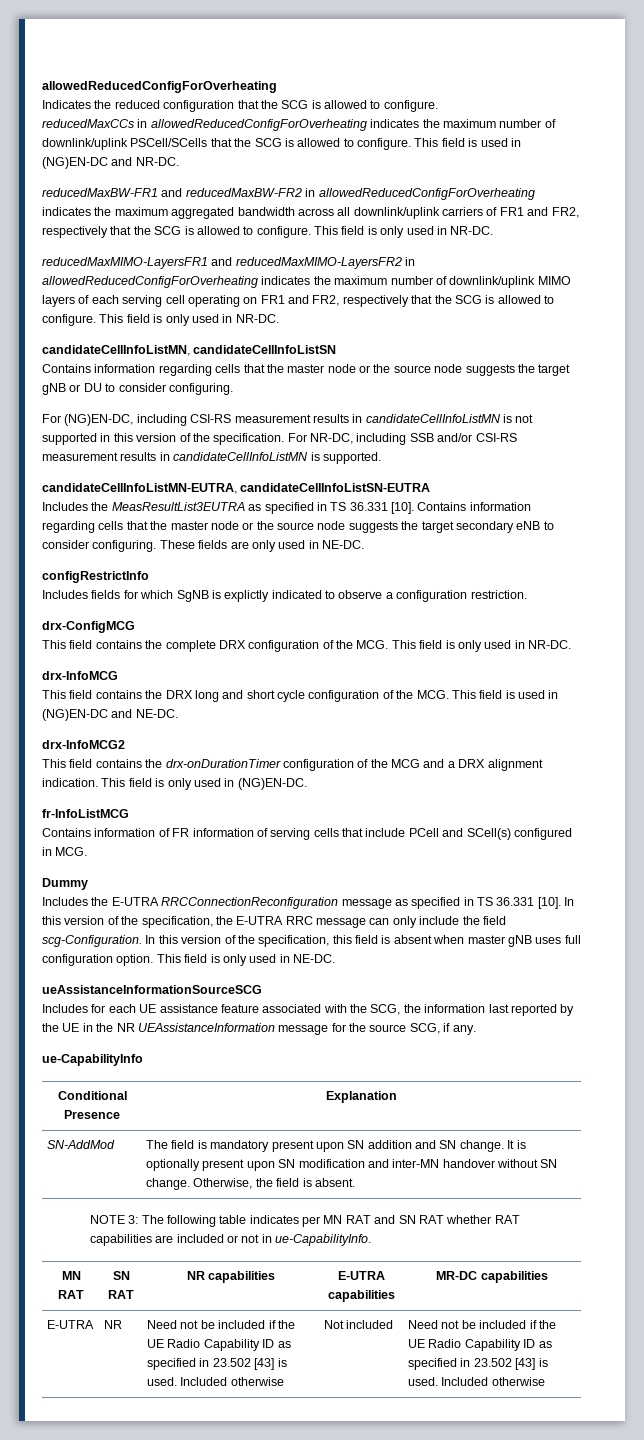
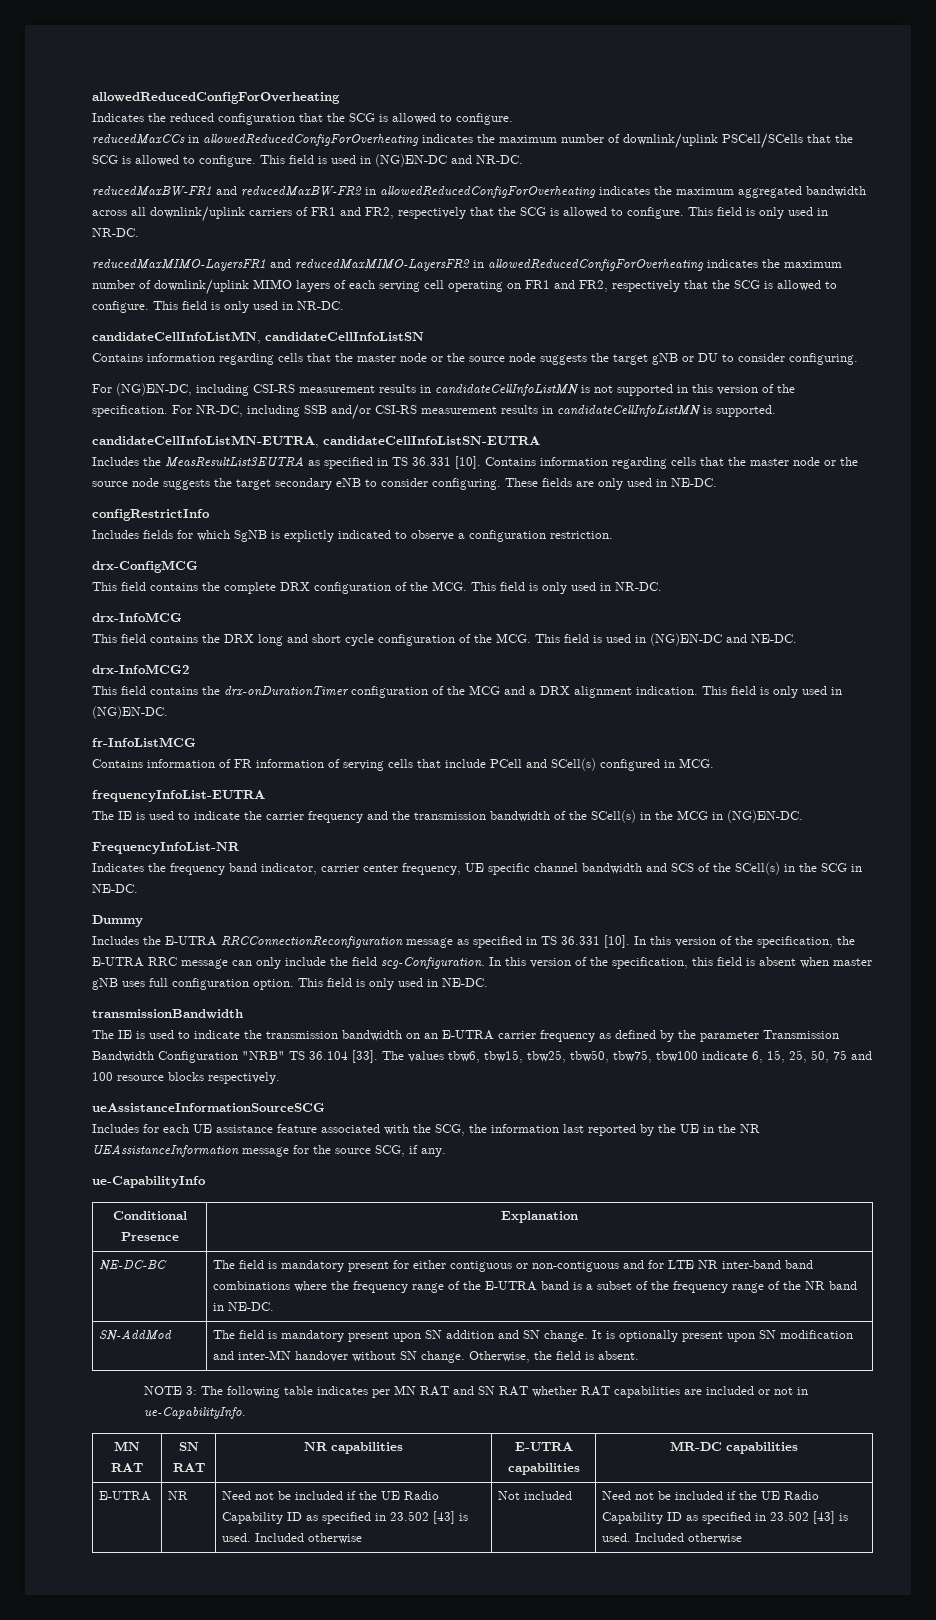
+ frequencyInfoList-EUTRA
+ The IE is used to indicate the carrier frequency and the transmission bandwidth of the SCell(s) in the MCG in (NG)EN-DC.
+ FrequencyInfoList-NR
+ Indicates the frequency band indicator, carrier center frequency, UE specific channel bandwidth and SCS of the SCell(s) in the SCG in NE-DC.
+ transmissionBandwidth
+ The IE is used to indicate the transmission bandwidth on an E-UTRA carrier frequency as defined by the parameter Transmission Bandwidth Configuration "NRB" TS 36.104 [33]. The values tbw6, tbw15, tbw25, tbw50, tbw75, tbw100 indicate 6, 15, 25, 50, 75 and 100 resource blocks respectively.
+ NE-DC-BC | The field is mandatory present for either contiguous or non-contiguous and for LTE NR inter-band band combinations where the frequency range of the E-UTRA band is a subset of the frequency range of the NR band in NE-DC.

